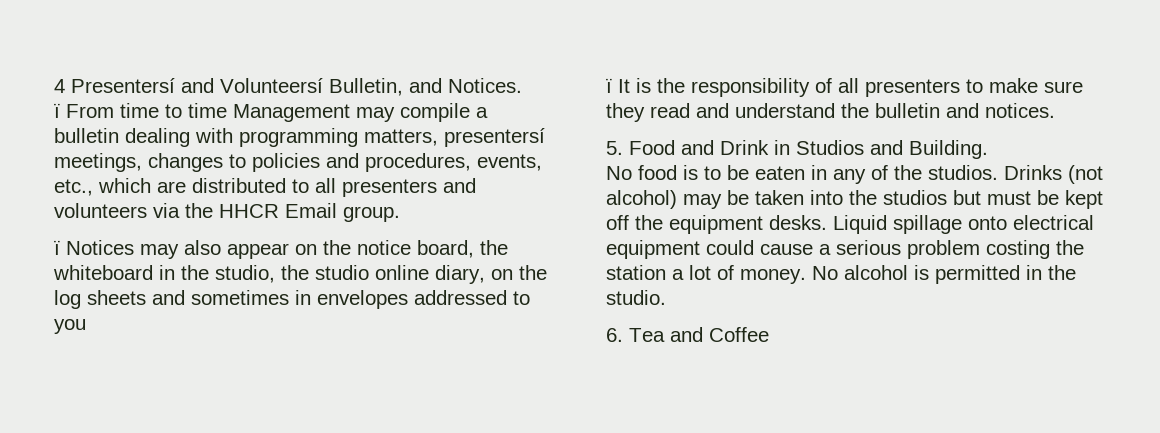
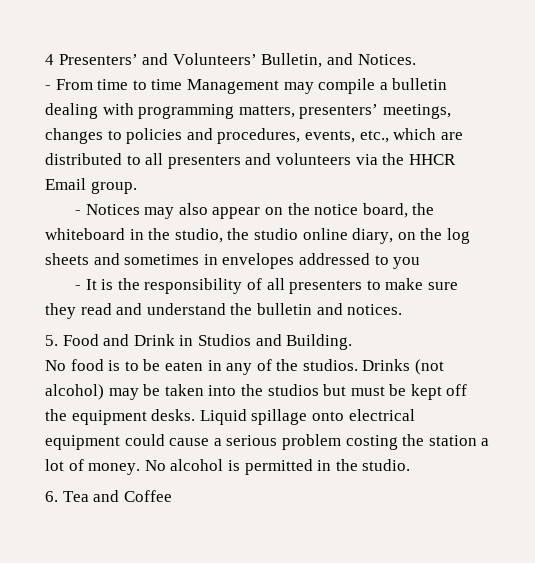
- 4 Presentersí and Volunteersí Bulletin, and Notices.
+ 4 Presenters’ and Volunteers’ Bulletin, and Notices.
- ï From time to time Management may compile a bulletin dealing with programming matters, presentersí meetings, changes to policies and procedures, events, etc., which are distributed to all presenters and volunteers via the HHCR Email group.
+ - From time to time Management may compile a bulletin dealing with programming matters, presenters’ meetings, changes to policies and procedures, events, etc., which are distributed to all presenters and volunteers via the HHCR Email group.
- ï Notices may also appear on the notice board, the whiteboard in the studio, the studio online diary, on the log sheets and sometimes in envelopes addressed to you
+ - Notices may also appear on the notice board, the whiteboard in the studio, the studio online diary, on the log sheets and sometimes in envelopes addressed to you
- ï It is the responsibility of all presenters to make sure they read and understand the bulletin and notices.
+ - It is the responsibility of all presenters to make sure they read and understand the bulletin and notices.

